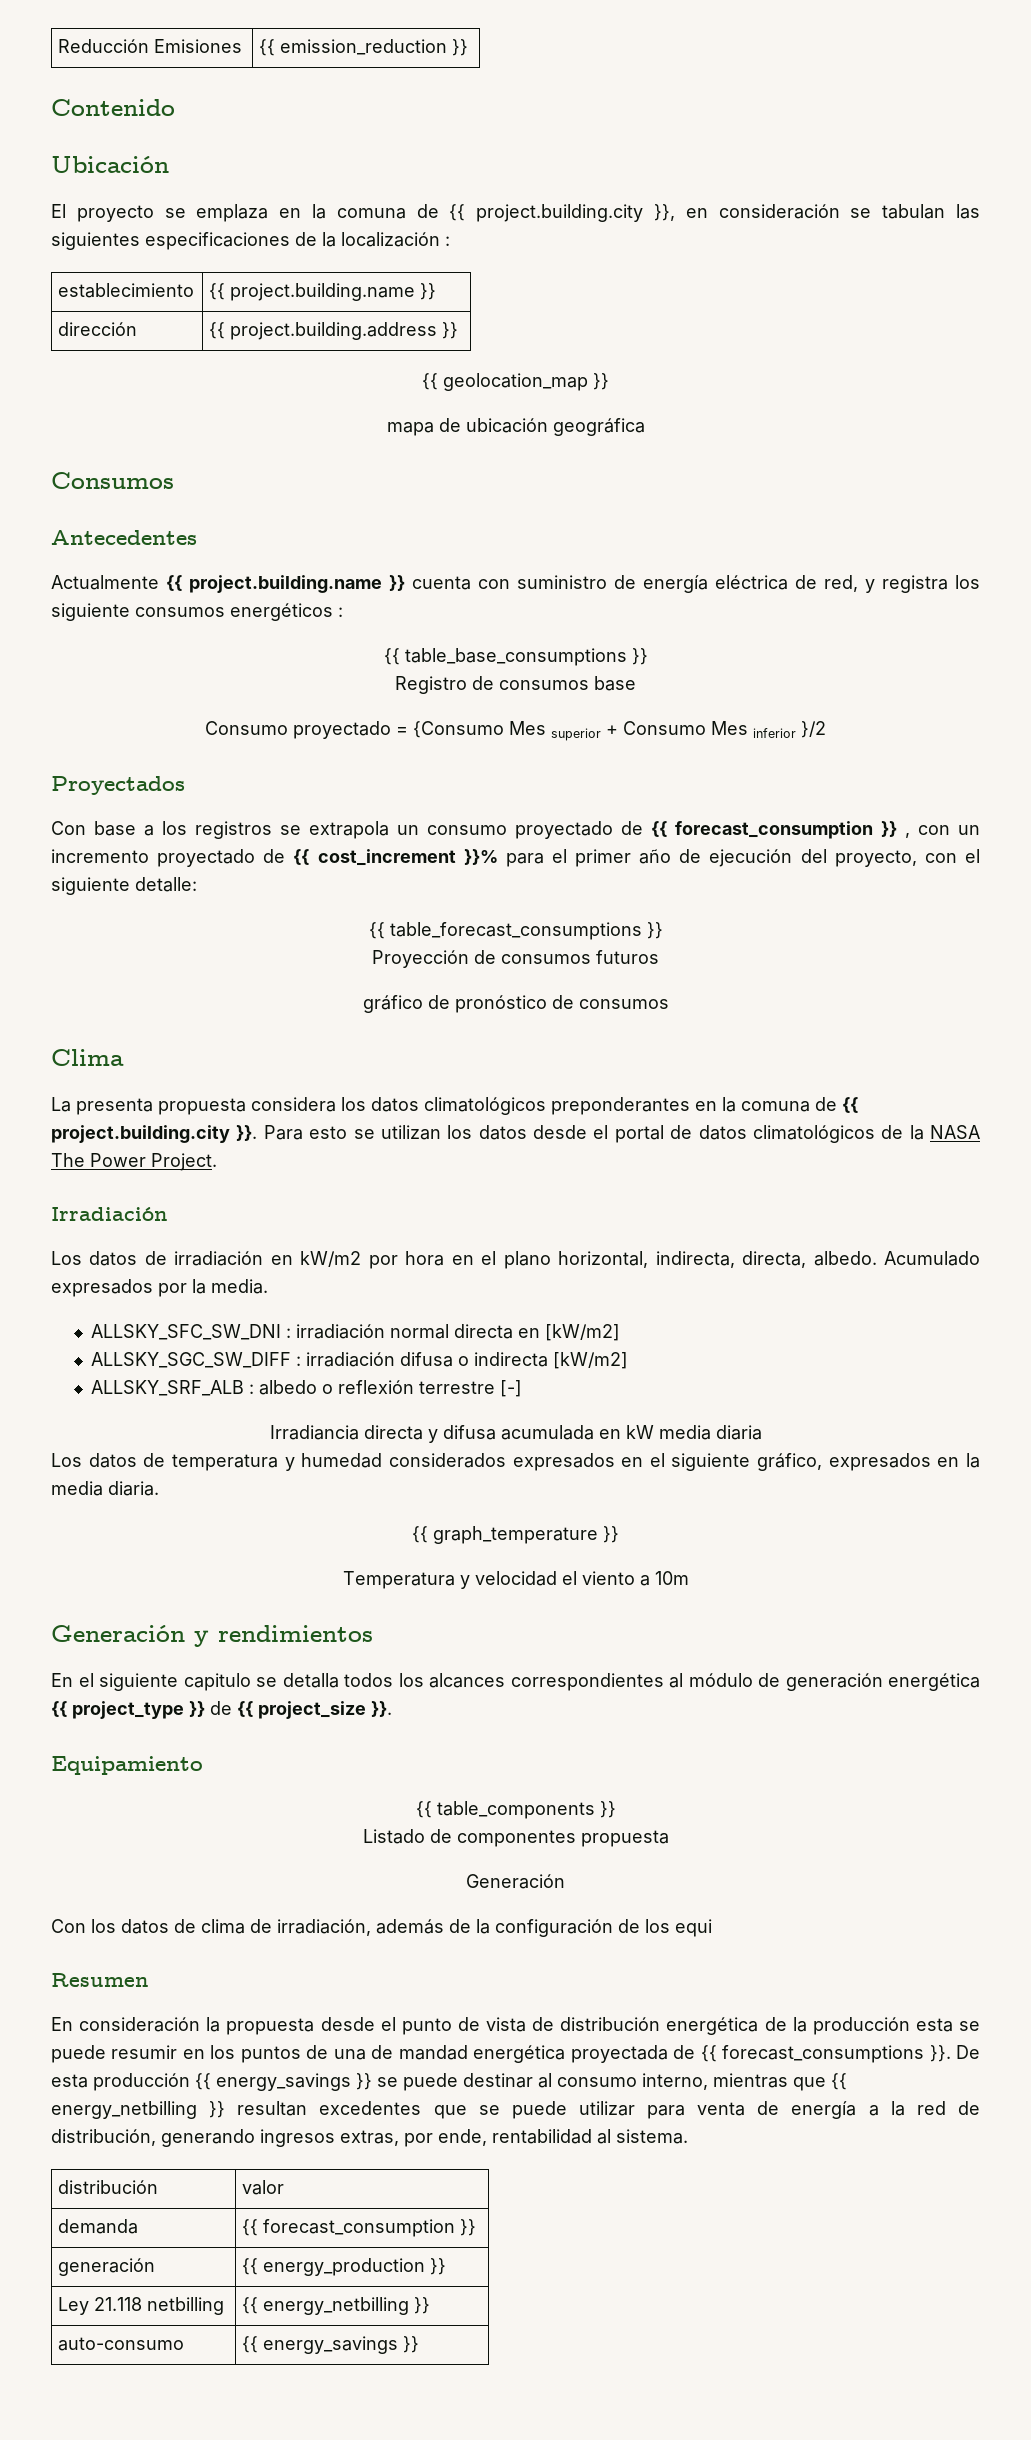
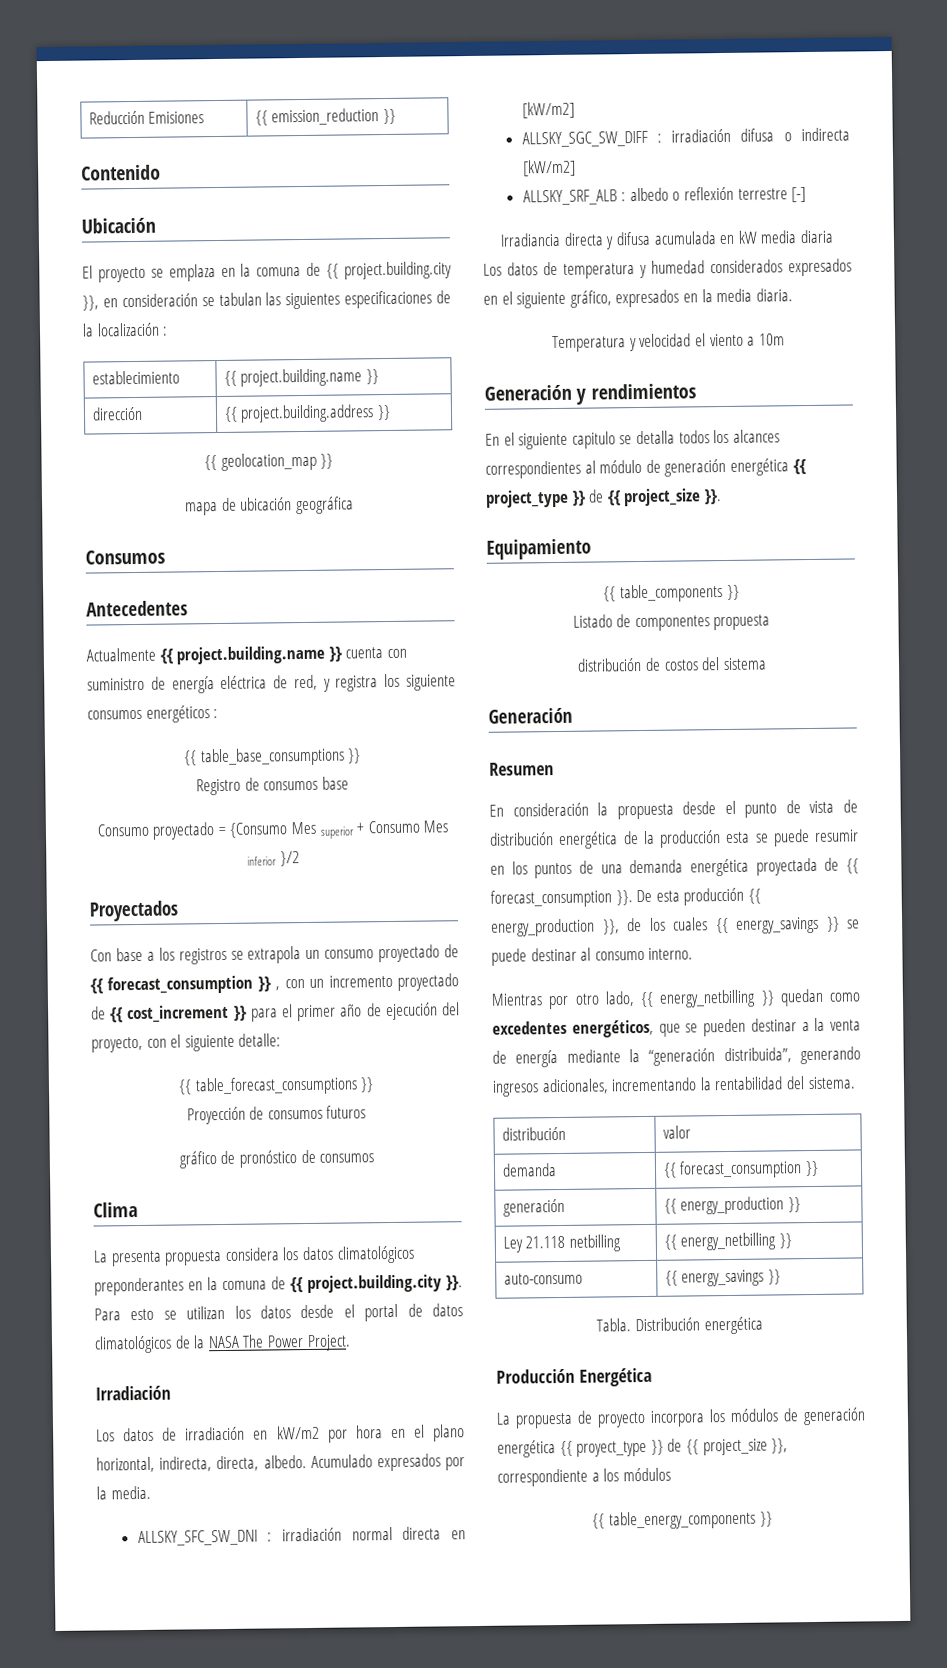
- Con base a los registros se extrapola un consumo proyectado de {{ forecast_consumption }} , con un incremento proyectado de {{ cost_increment }}% para el primer año de ejecución del proyecto, con el siguiente detalle:
+ Con base a los registros se extrapola un consumo proyectado de {{ forecast_consumption }} , con un incremento proyectado de {{ cost_increment }} para el primer año de ejecución del proyecto, con el siguiente detalle:
- {{ graph_temperature }}
  Listado de componentes propuesta
+ distribución de costos del sistema
  Generación
- Con los datos de clima de irradiación, además de la configuración de los equi
- En consideración la propuesta desde el punto de vista de distribución energética de la producción esta se puede resumir en los puntos de una de mandad energética proyectada de {{ forecast_consumptions }}.
+ En consideración la propuesta desde el punto de vista de distribución energética de la producción esta se puede resumir en los puntos de una demanda energética proyectada de {{ forecast_consumption }}.
- De esta producción {{ energy_savings }} se puede destinar al consumo interno, mientras que {{ energy_netbilling }} resultan excedentes que se puede utilizar para venta de energía a la red de distribución, generando ingresos extras, por ende, rentabilidad al sistema.
+ De esta producción {{ energy_production }}, de los cuales {{ energy_savings }} se puede destinar al consumo interno.
+ Mientras por otro lado, {{ energy_netbilling }} quedan como excedentes energéticos, que se pueden destinar a la venta de energía mediante la “generación distribuida”, generando ingresos adicionales, incrementando la rentabilidad del sistema.
+ Tabla. Distribución energética
+ Producción Energética
+ La propuesta de proyecto incorpora los módulos de generación energética {{ proyect_type }} de {{ project_size }}, correspondiente a los módulos
+ {{ table_energy_components }}

